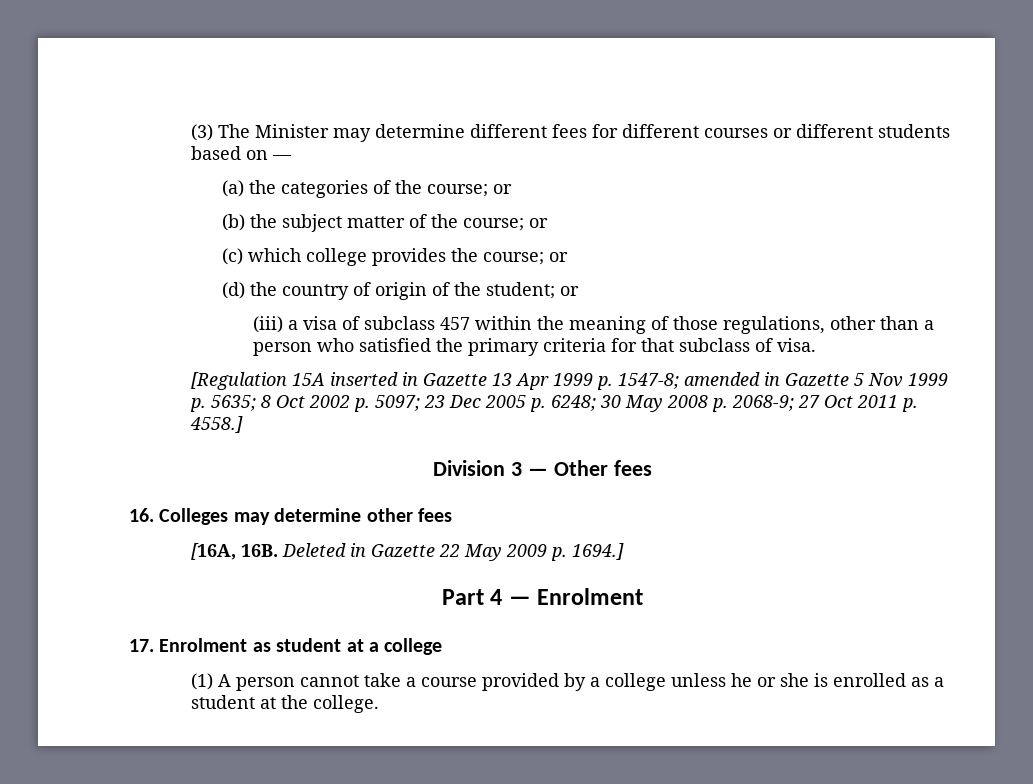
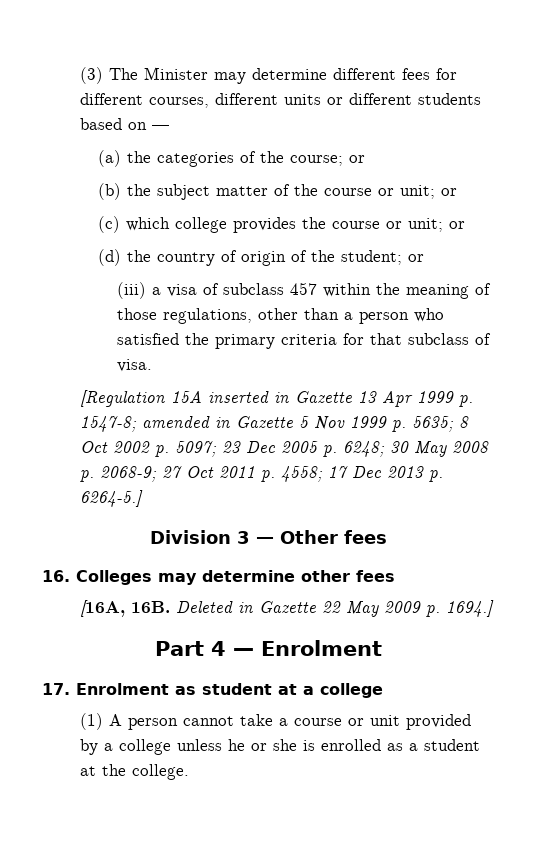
- (3) The Minister may determine different fees for different courses or different students based on —
+ (3) The Minister may determine different fees for different courses, different units or different students based on —
- (b) the subject matter of the course; or
+ (b) the subject matter of the course or unit; or
- (c) which college provides the course; or
+ (c) which college provides the course or unit; or
- [Regulation 15A inserted in Gazette 13 Apr 1999 p. 1547-8; amended in Gazette 5 Nov 1999 p. 5635; 8 Oct 2002 p. 5097; 23 Dec 2005 p. 6248; 30 May 2008 p. 2068-9; 27 Oct 2011 p. 4558.]
+ [Regulation 15A inserted in Gazette 13 Apr 1999 p. 1547-8; amended in Gazette 5 Nov 1999 p. 5635; 8 Oct 2002 p. 5097; 23 Dec 2005 p. 6248; 30 May 2008 p. 2068-9; 27 Oct 2011 p. 4558; 17 Dec 2013 p. 6264-5.]
- (1) A person cannot take a course provided by a college unless he or she is enrolled as a student at the college.
+ (1) A person cannot take a course or unit provided by a college unless he or she is enrolled as a student at the college.

